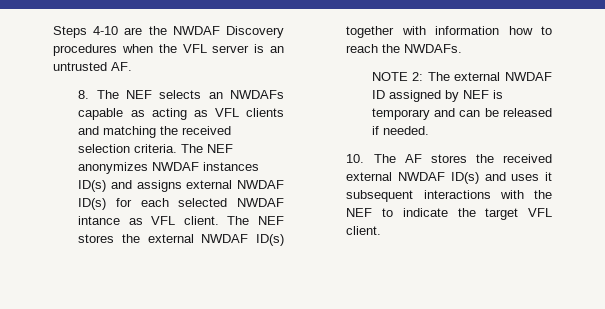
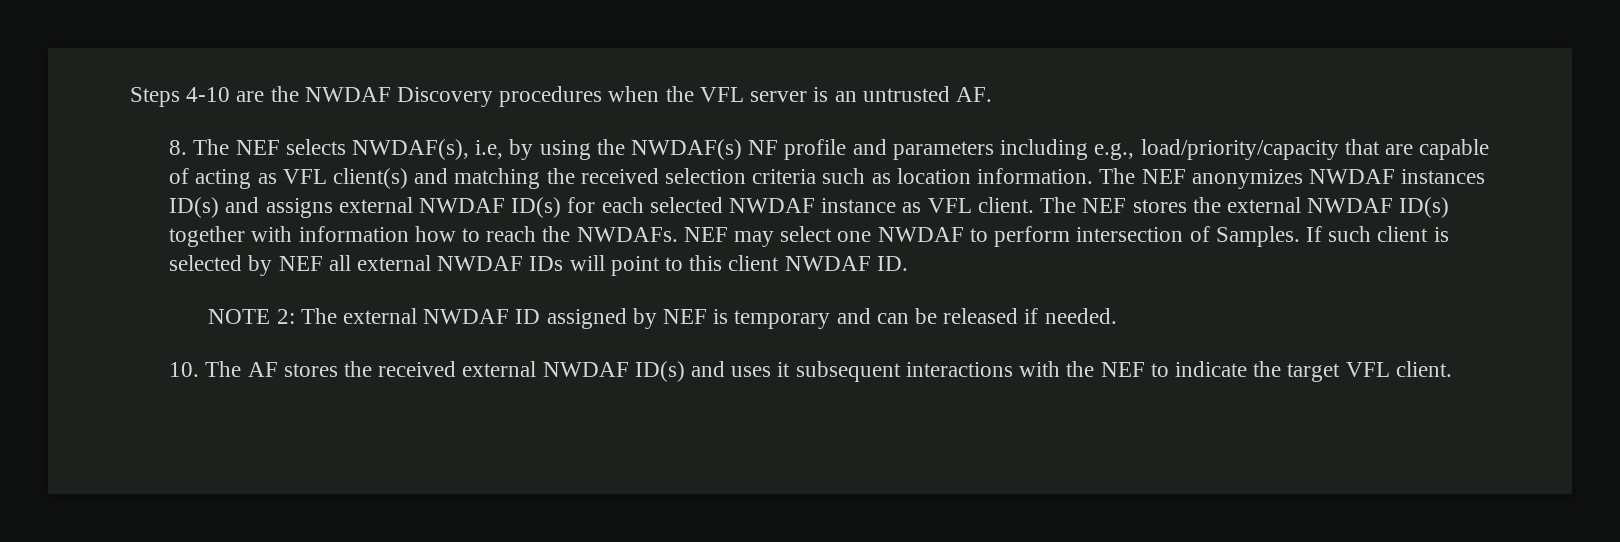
- 8. The NEF selects an NWDAFs capable as acting as VFL clients and matching the received selection criteria.
+ 8. The NEF selects NWDAF(s), i.e, by using the NWDAF(s) NF profile and parameters including e.g., load/priority/capacity that are capable of acting as VFL client(s) and matching the received selection criteria such as location information.
- The NEF anonymizes NWDAF instances ID(s) and assigns external NWDAF ID(s) for each selected NWDAF intance as VFL client.
+ The NEF anonymizes NWDAF instances ID(s) and assigns external NWDAF ID(s) for each selected NWDAF instance as VFL client.
+ NEF may select one NWDAF to perform intersection of Samples. If such client is selected by NEF all external NWDAF IDs will point to this client NWDAF ID.

